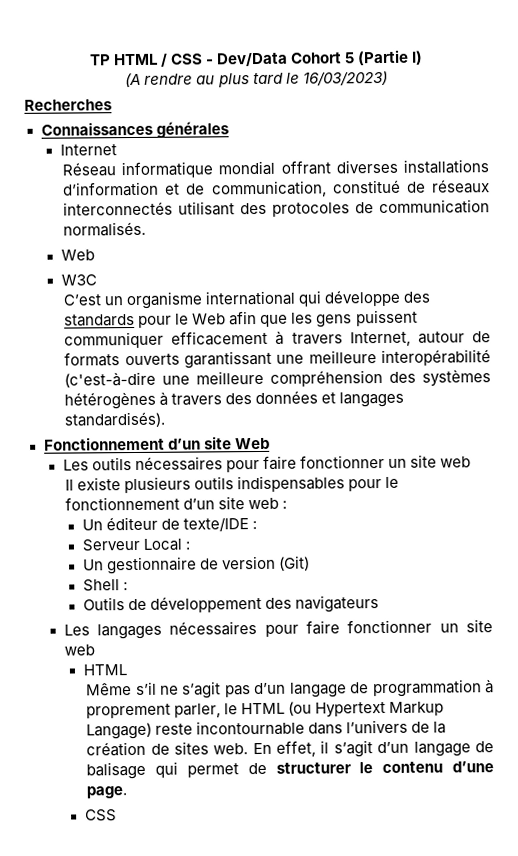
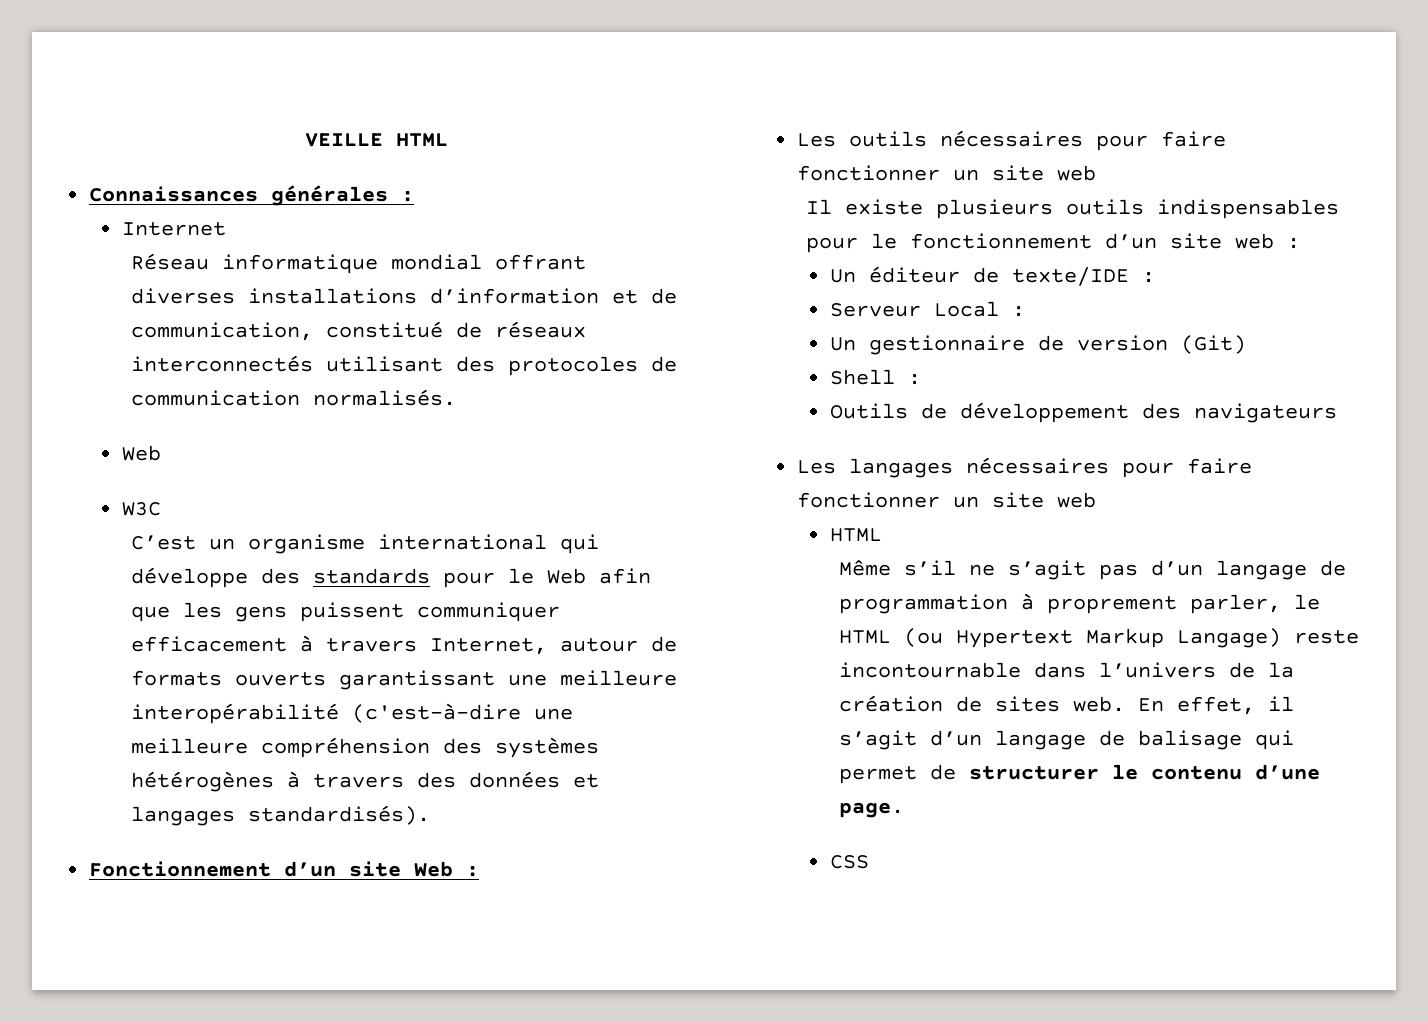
- TP HTML / CSS - Dev/Data Cohort 5 (Partie I)
- (A rendre au plus tard le 16/03/2023)
- Recherches
+ VEILLE HTML
- Connaissances générales
+ Connaissances générales :
- Fonctionnement d’un site Web
+ Fonctionnement d’un site Web :

